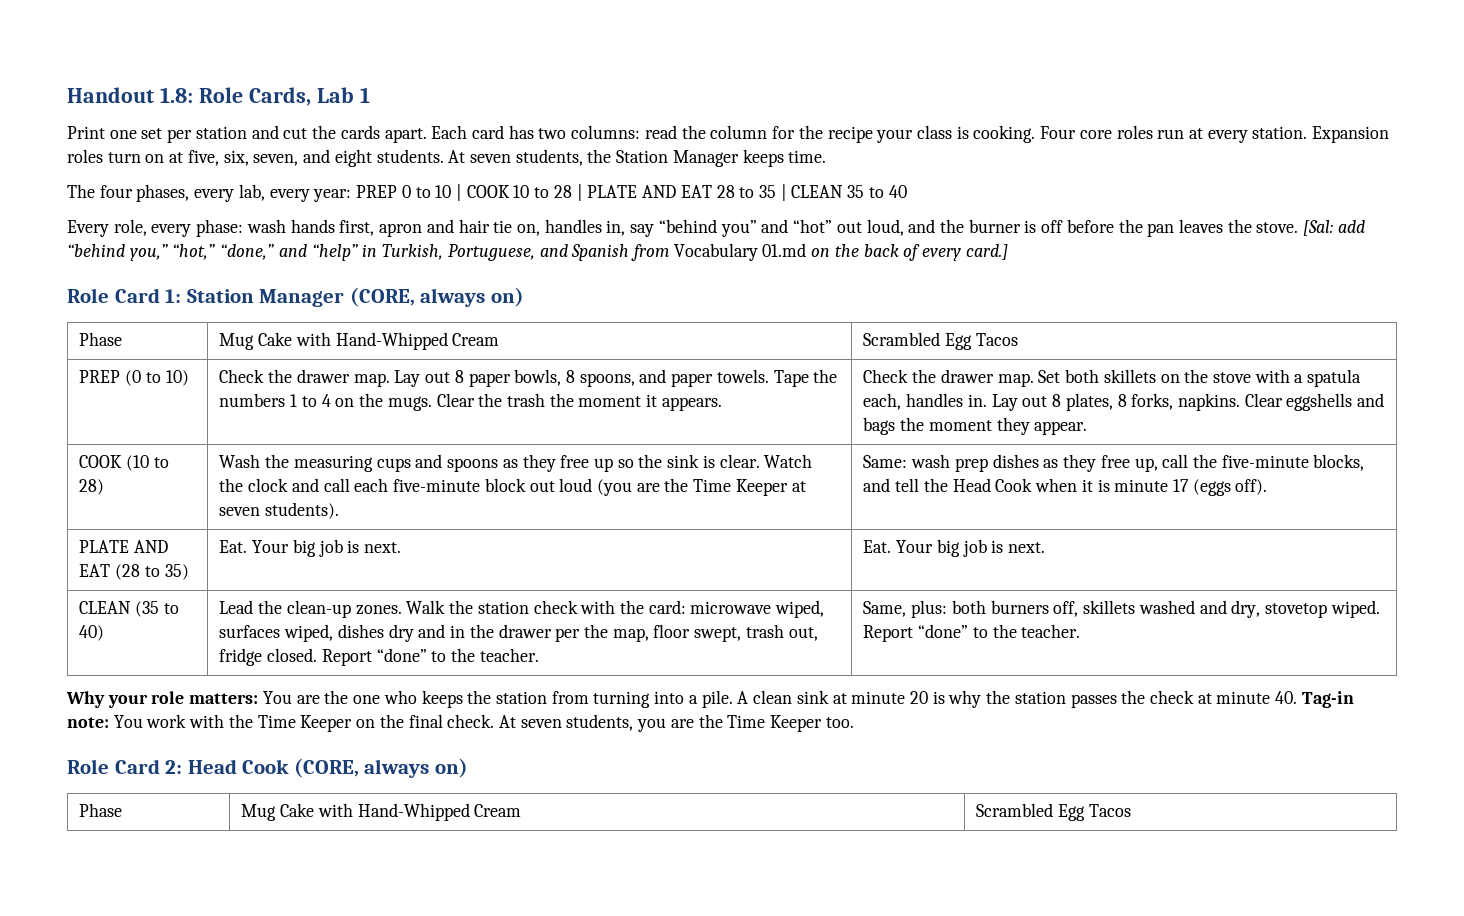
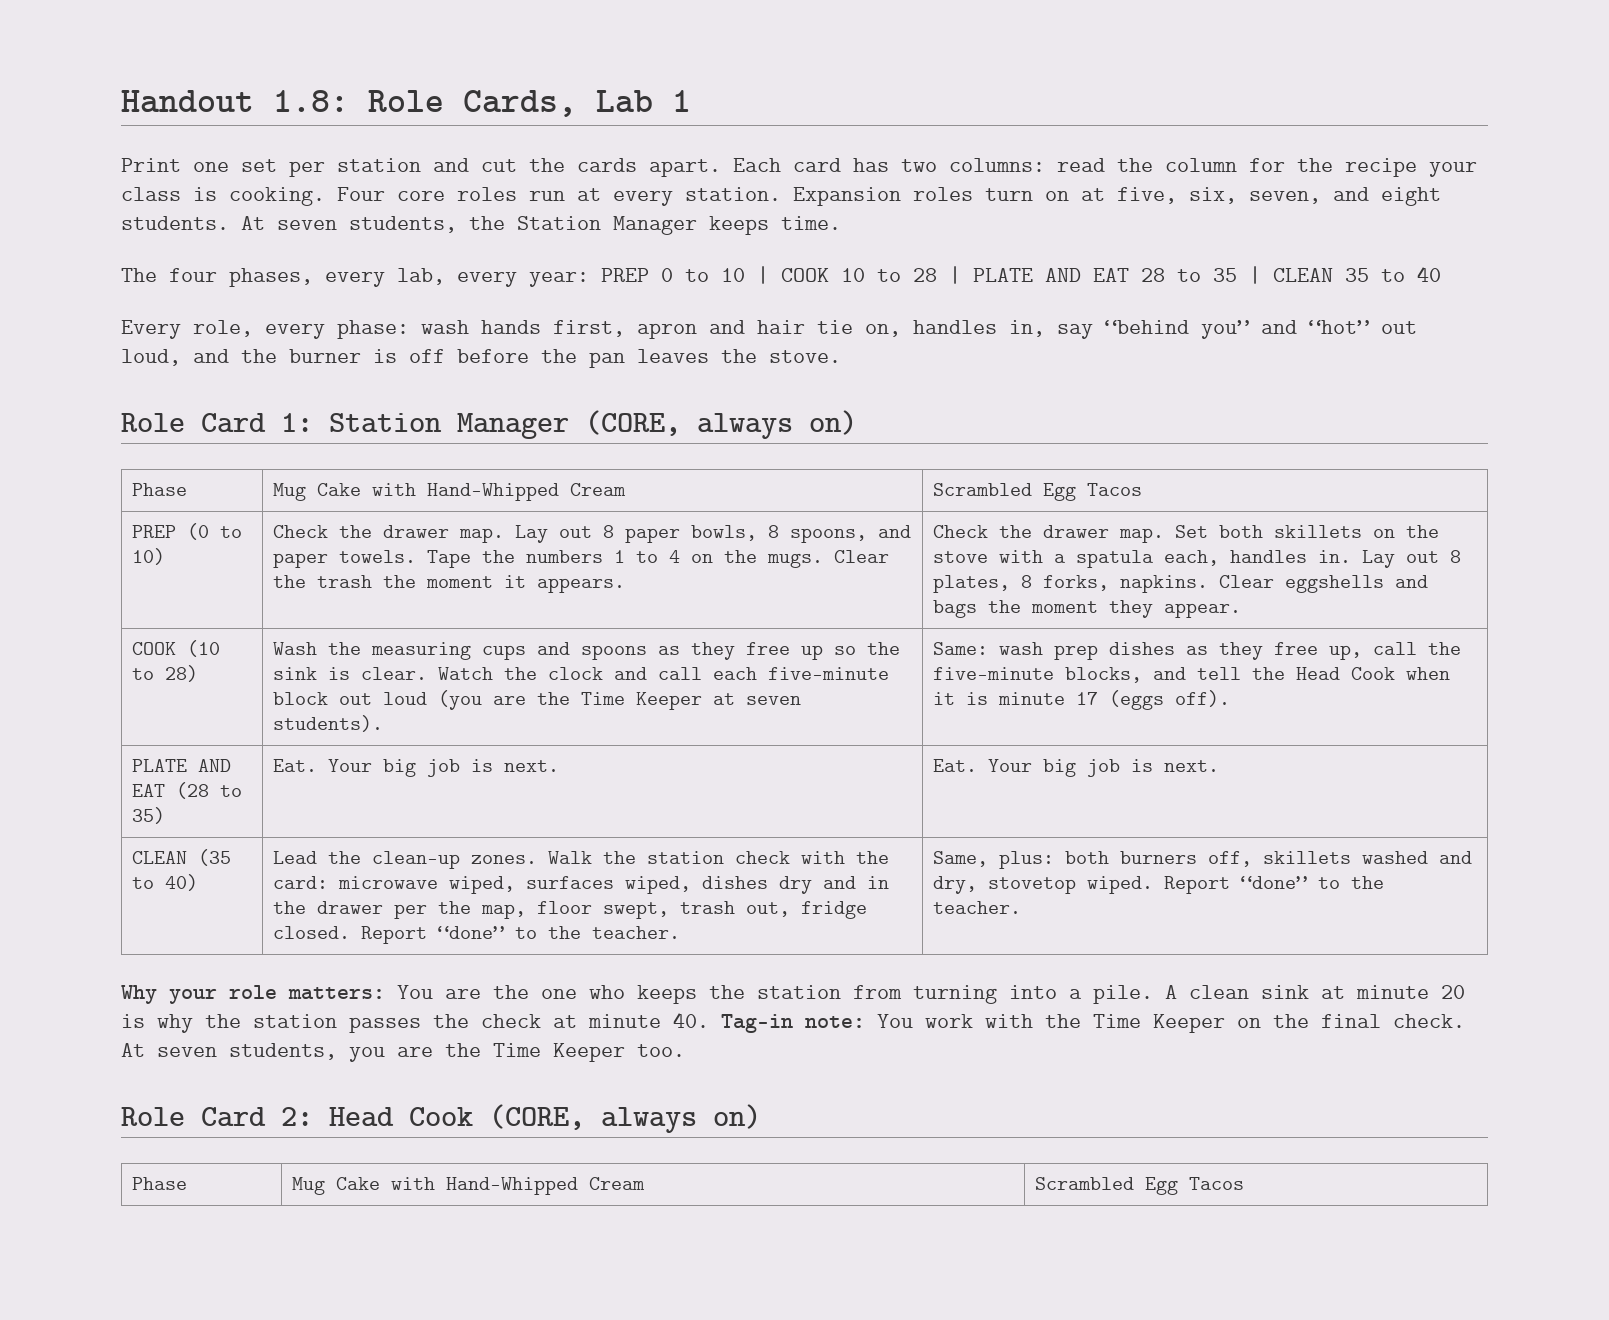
- [Sal: add “behind you,” “hot,” “done,” and “help” in Turkish, Portuguese, and Spanish from Vocabulary 01.md on the back of every card.]

